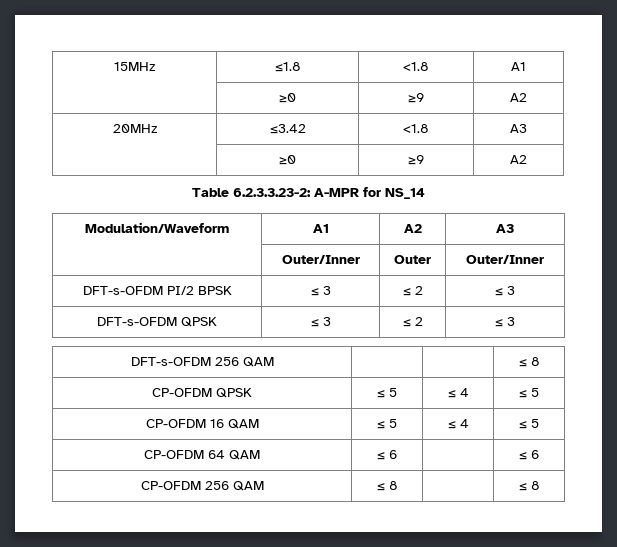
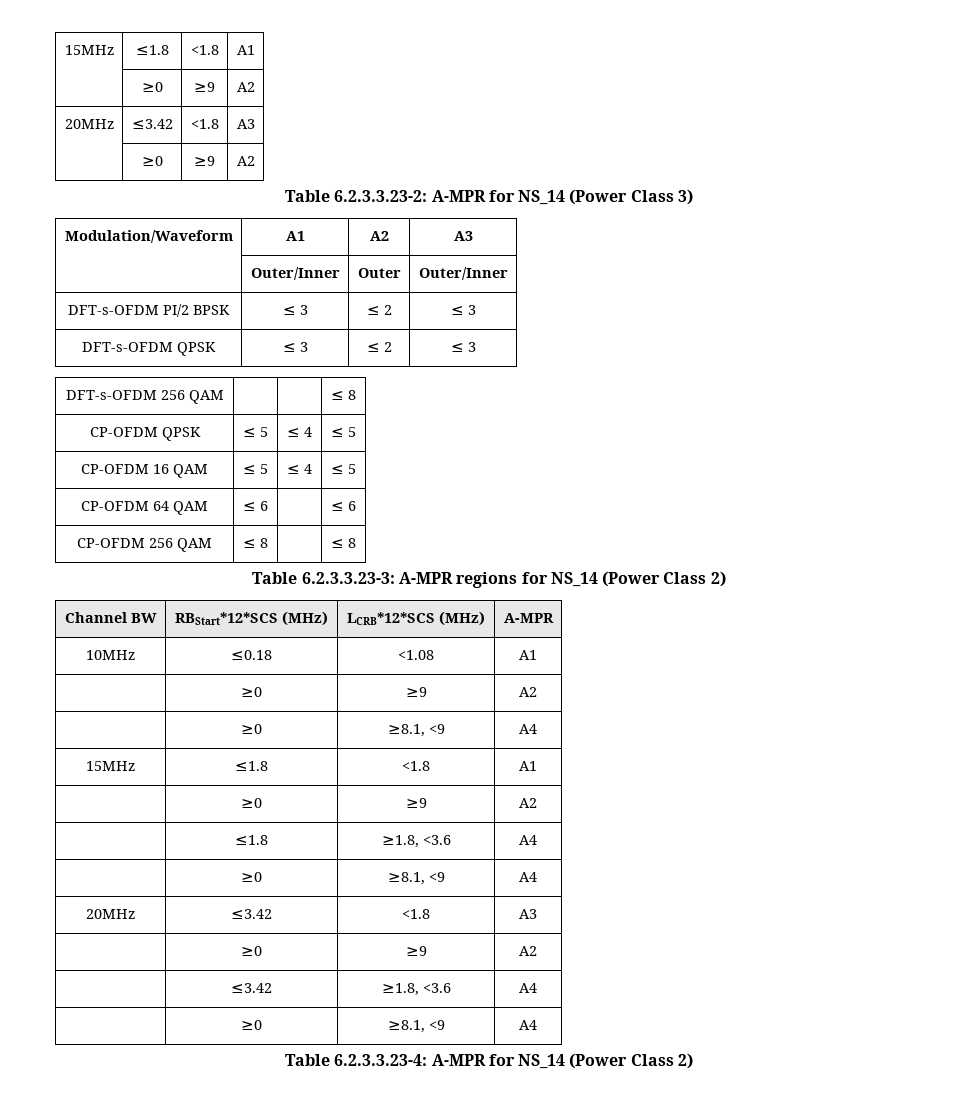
- Table 6.2.3.3.23-2: A-MPR for NS_14
+ Table 6.2.3.3.23-2: A-MPR for NS_14 (Power Class 3)
+ Table 6.2.3.3.23-3: A-MPR regions for NS_14 (Power Class 2)
+ Channel BW | RBStart*12*SCS (MHz) | LCRB*12*SCS (MHz) | A-MPR
+ 10MHz | ≤0.18 | <1.08 | A1
+ | ≥0 | ≥9 | A2
+ | ≥0 | ≥8.1, <9 | A4
+ 15MHz | ≤1.8 | <1.8 | A1
+ | ≥0 | ≥9 | A2
+ | ≤1.8 | ≥1.8, <3.6 | A4
+ | ≥0 | ≥8.1, <9 | A4
+ 20MHz | ≤3.42 | <1.8 | A3
+ | ≥0 | ≥9 | A2
+ | ≤3.42 | ≥1.8, <3.6 | A4
+ | ≥0 | ≥8.1, <9 | A4
+ Table 6.2.3.3.23-4: A-MPR for NS_14 (Power Class 2)

